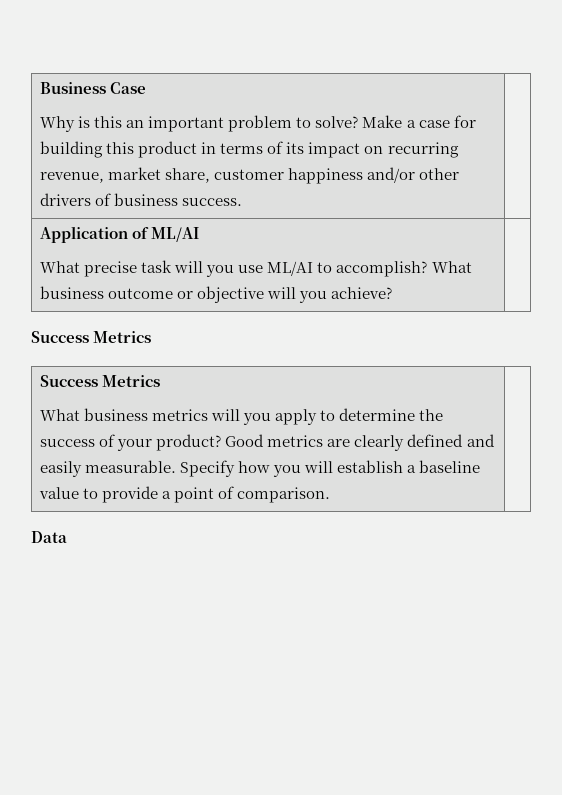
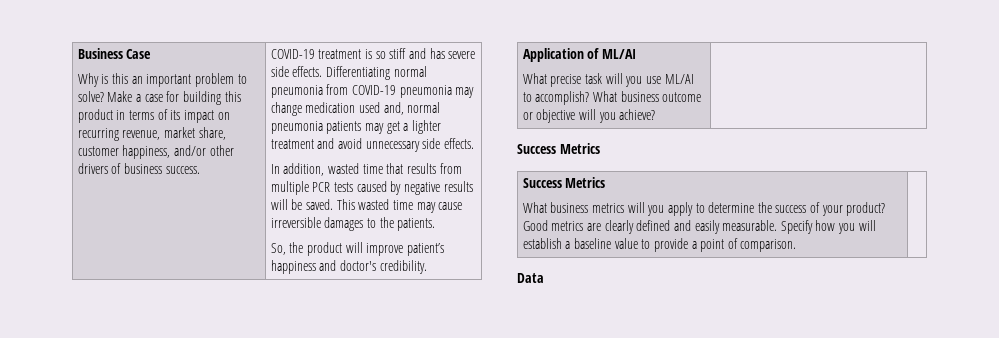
- Make a case for building this product in terms of its impact on recurring revenue, market share, customer happiness and/or other drivers of business success.
+ Make a case for building this product in terms of its impact on recurring revenue, market share, customer happiness, and/or other drivers of business success.
+ COVID-19 treatment is so stiff and has severe side effects. Differentiating normal pneumonia from COVID-19 pneumonia may change medication used and, normal pneumonia patients may get a lighter treatment and avoid unnecessary side effects.
+ In addition, wasted time that results from multiple PCR tests caused by negative results will be saved. This wasted time may cause irreversible damages to the patients.
+ So, the product will improve patient’s happiness and doctor's credibility.

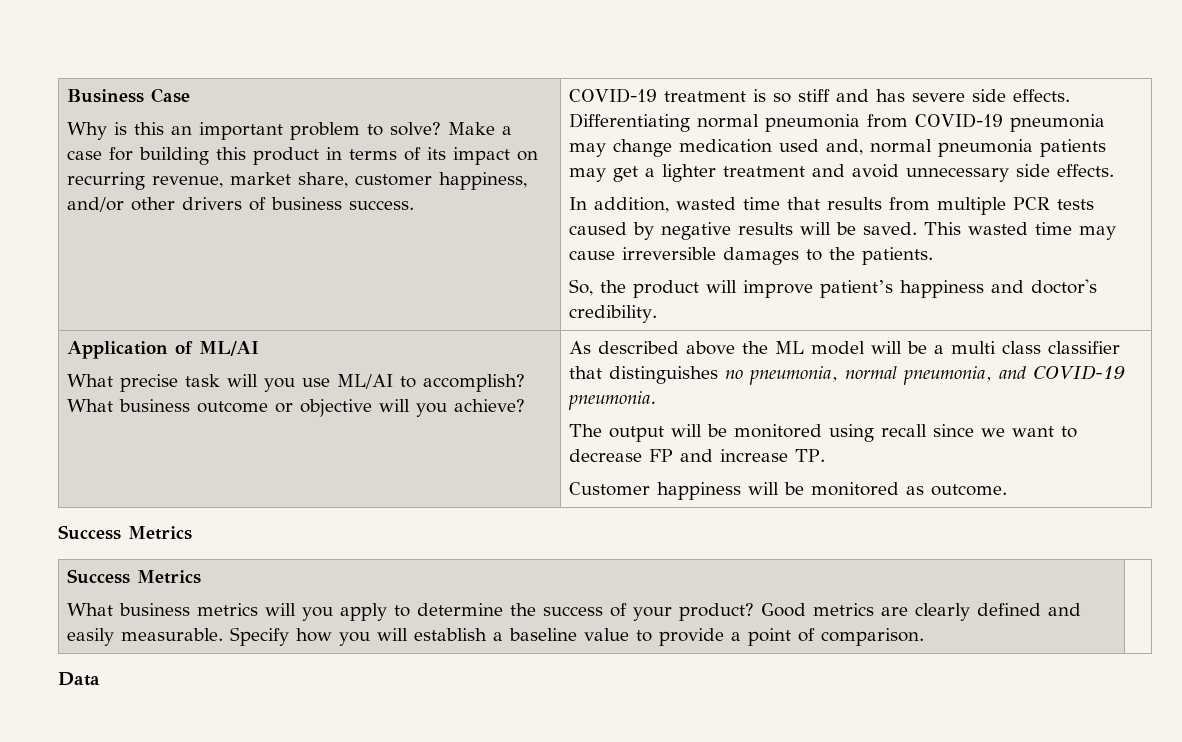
+ As described above the ML model will be a multi class classifier that distinguishes no pneumonia, normal pneumonia, and COVID-19 pneumonia.
+ The output will be monitored using recall since we want to decrease FP and increase TP.
+ Customer happiness will be monitored as outcome.

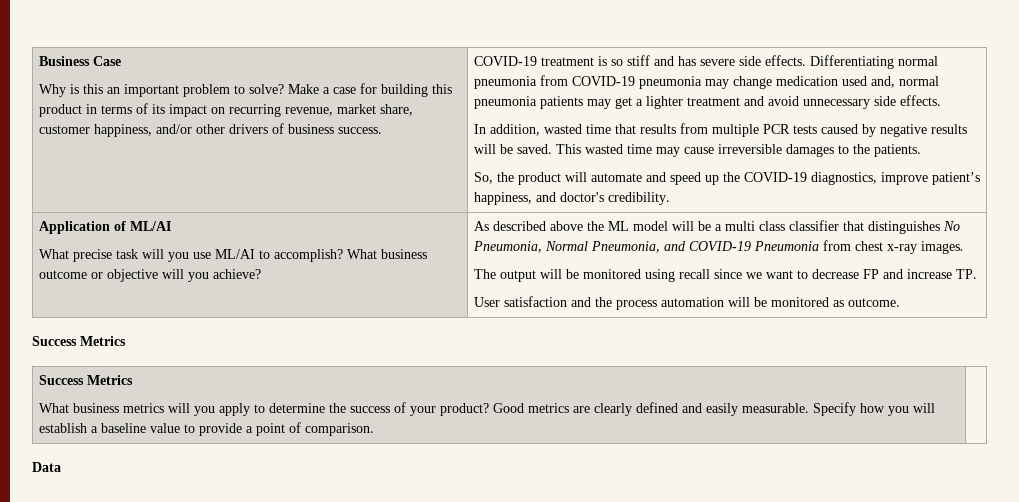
- So, the product will improve patient’s happiness and doctor's credibility.
+ So, the product will automate and speed up the COVID-19 diagnostics, improve patient’s happiness, and doctor's credibility.
- As described above the ML model will be a multi class classifier that distinguishes no pneumonia, normal pneumonia, and COVID-19 pneumonia.
+ As described above the ML model will be a multi class classifier that distinguishes No Pneumonia, Normal Pneumonia, and COVID-19 Pneumonia from chest x-ray images.
- Customer happiness will be monitored as outcome.
+ User satisfaction and the process automation will be monitored as outcome.

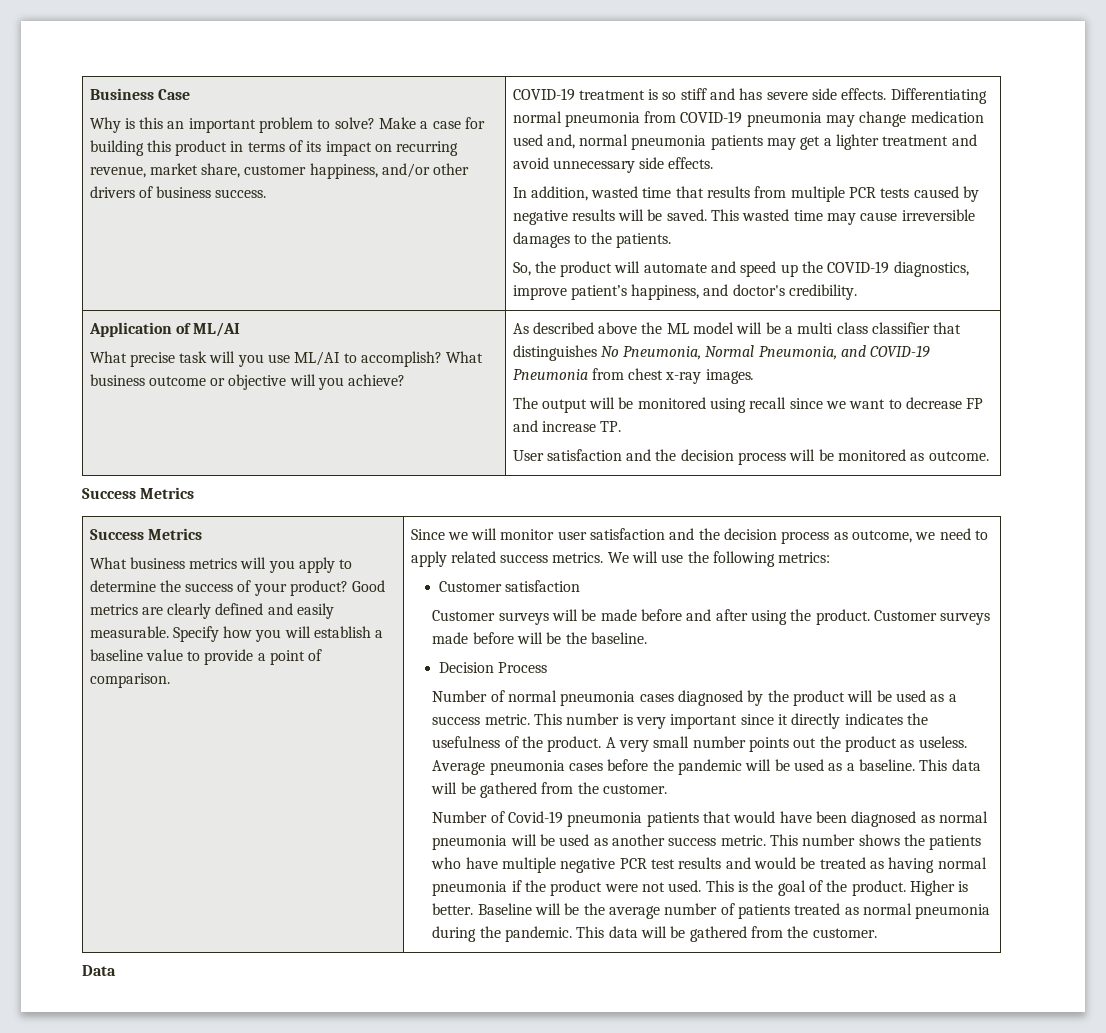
- User satisfaction and the process automation will be monitored as outcome.
+ User satisfaction and the decision process will be monitored as outcome.
+ Since we will monitor user satisfaction and the decision process as outcome, we need to apply related success metrics. We will use the following metrics:
+ Customer satisfaction
+ Customer surveys will be made before and after using the product. Customer surveys made before will be the baseline.
+ Decision Process
+ Number of normal pneumonia cases diagnosed by the product will be used as a success metric. This number is very important since it directly indicates the usefulness of the product. A very small number points out the product as useless. Average pneumonia cases before the pandemic will be used as a baseline. This data will be gathered from the customer.
+ Number of Covid-19 pneumonia patients that would have been diagnosed as normal pneumonia will be used as another success metric. This number shows the patients who have multiple negative PCR test results and would be treated as having normal pneumonia if the product were not used. This is the goal of the product. Higher is better. Baseline will be the average number of patients treated as normal pneumonia during the pandemic. This data will be gathered from the customer.

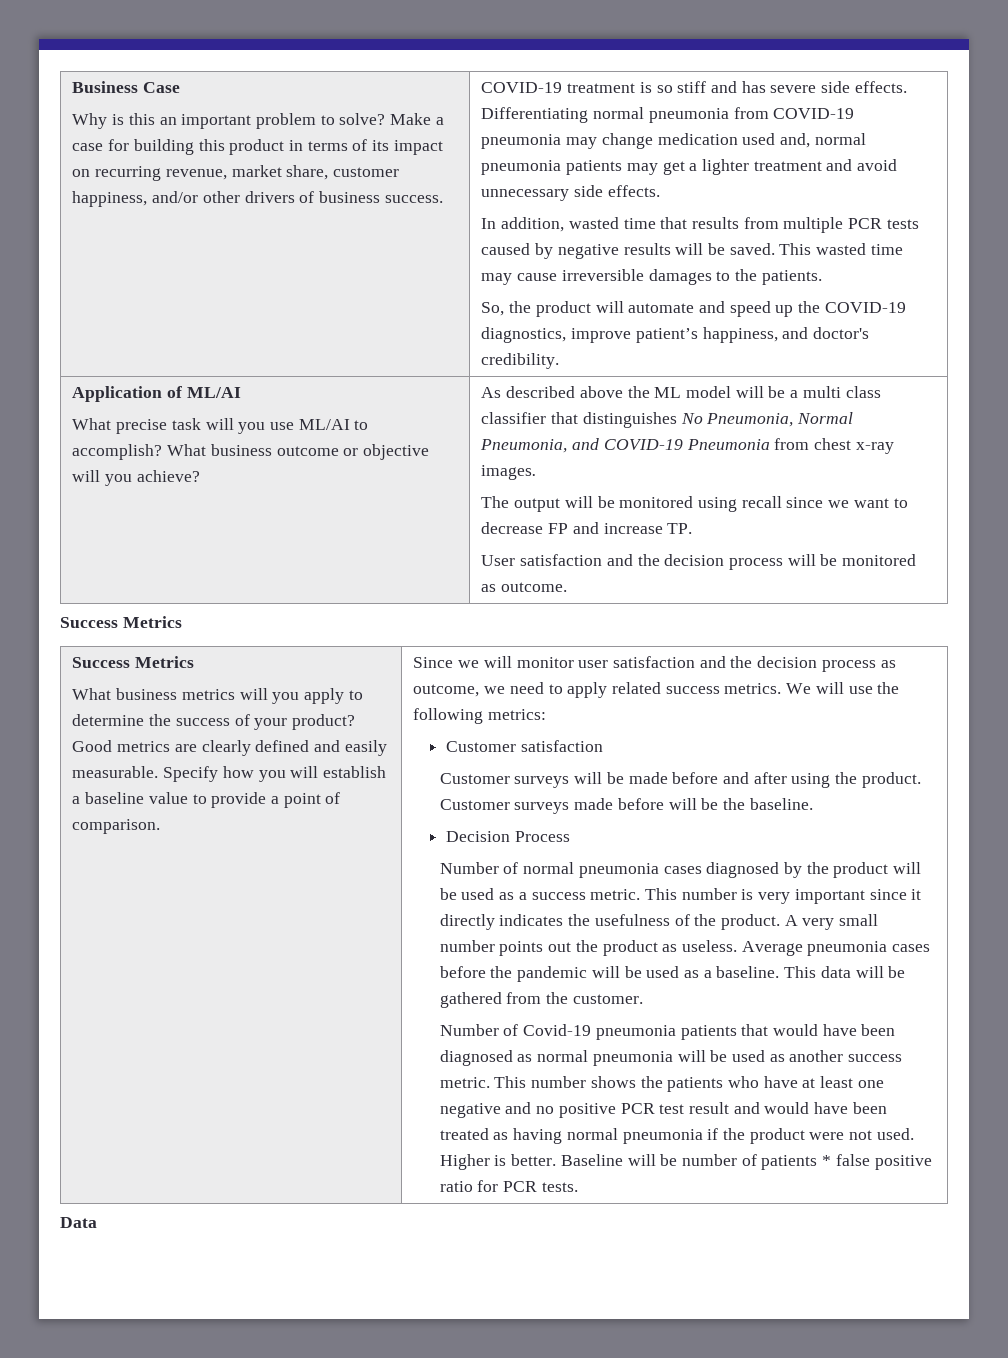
- This number shows the patients who have multiple negative PCR test results and would be treated as having normal pneumonia if the product were not used.
+ This number shows the patients who have at least one negative and no positive PCR test result and would have been treated as having normal pneumonia if the product were not used.
- This is the goal of the product.
- Baseline will be the average number of patients treated as normal pneumonia during the pandemic. This data will be gathered from the customer.
+ Baseline will be number of patients * false positive ratio for PCR tests.

